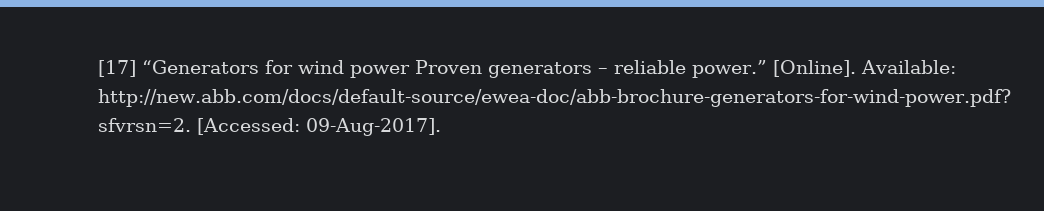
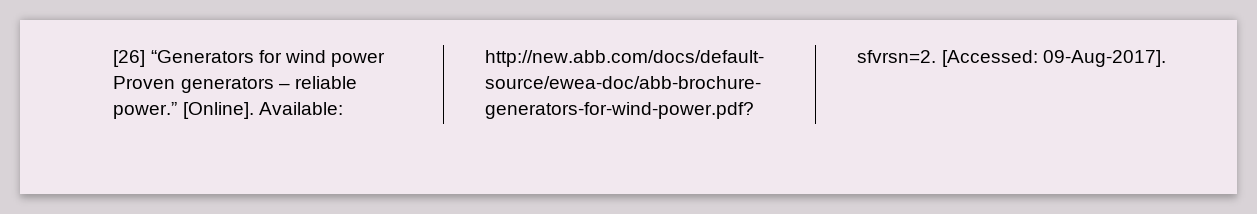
- [17] “Generators for wind power Proven generators – reliable power.”
+ [26] “Generators for wind power Proven generators – reliable power.”

